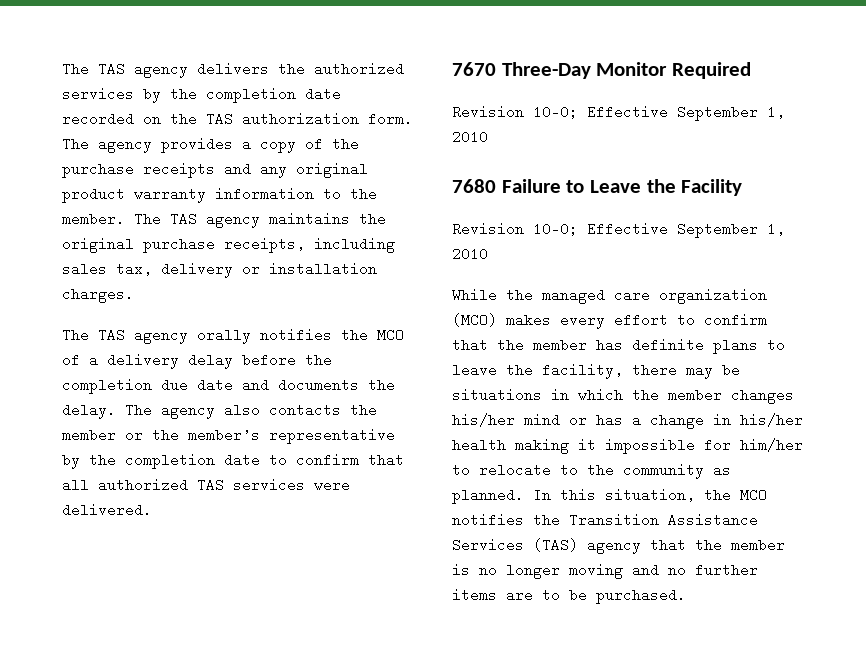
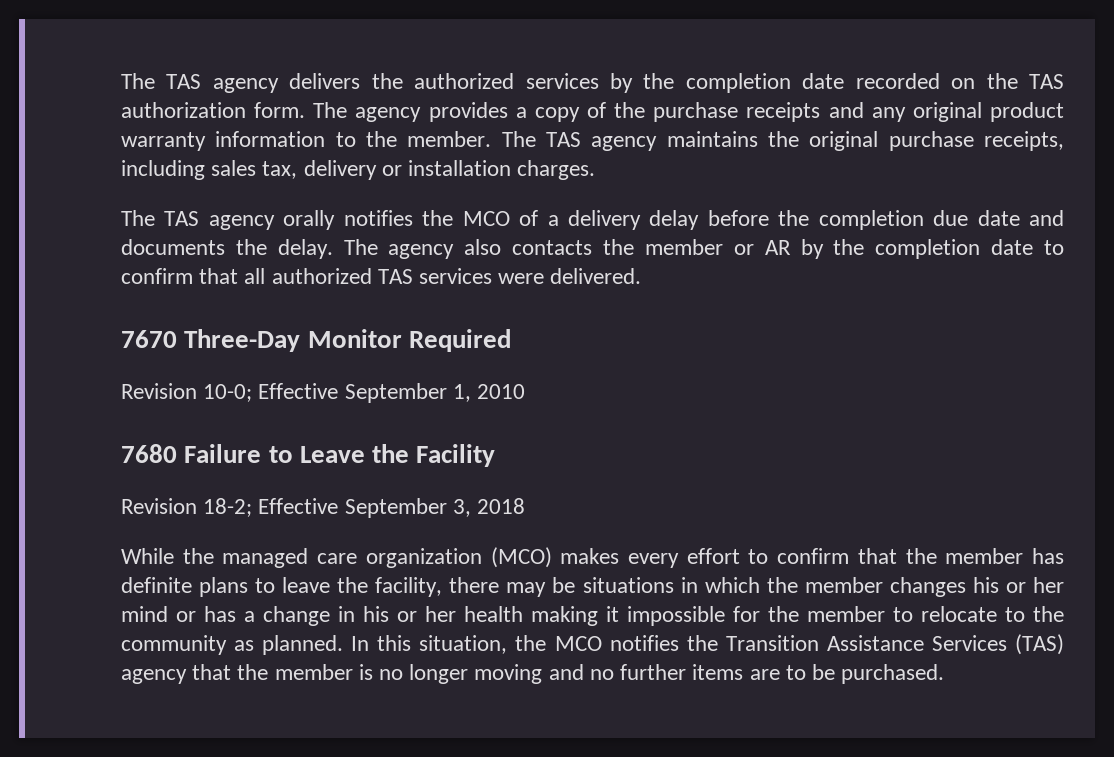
- The agency also contacts the member or the member’s representative by the completion date to confirm that all authorized TAS services were delivered.
+ The agency also contacts the member or AR by the completion date to confirm that all authorized TAS services were delivered.
  7680 Failure to Leave the Facility
- Revision 10-0; Effective September 1, 2010
+ Revision 18-2; Effective September 3, 2018
- While the managed care organization (MCO) makes every effort to confirm that the member has definite plans to leave the facility, there may be situations in which the member changes his/her mind or has a change in his/her health making it impossible for him/her to relocate to the community as planned.
+ While the managed care organization (MCO) makes every effort to confirm that the member has definite plans to leave the facility, there may be situations in which the member changes his or her mind or has a change in his or her health making it impossible for the member to relocate to the community as planned.

